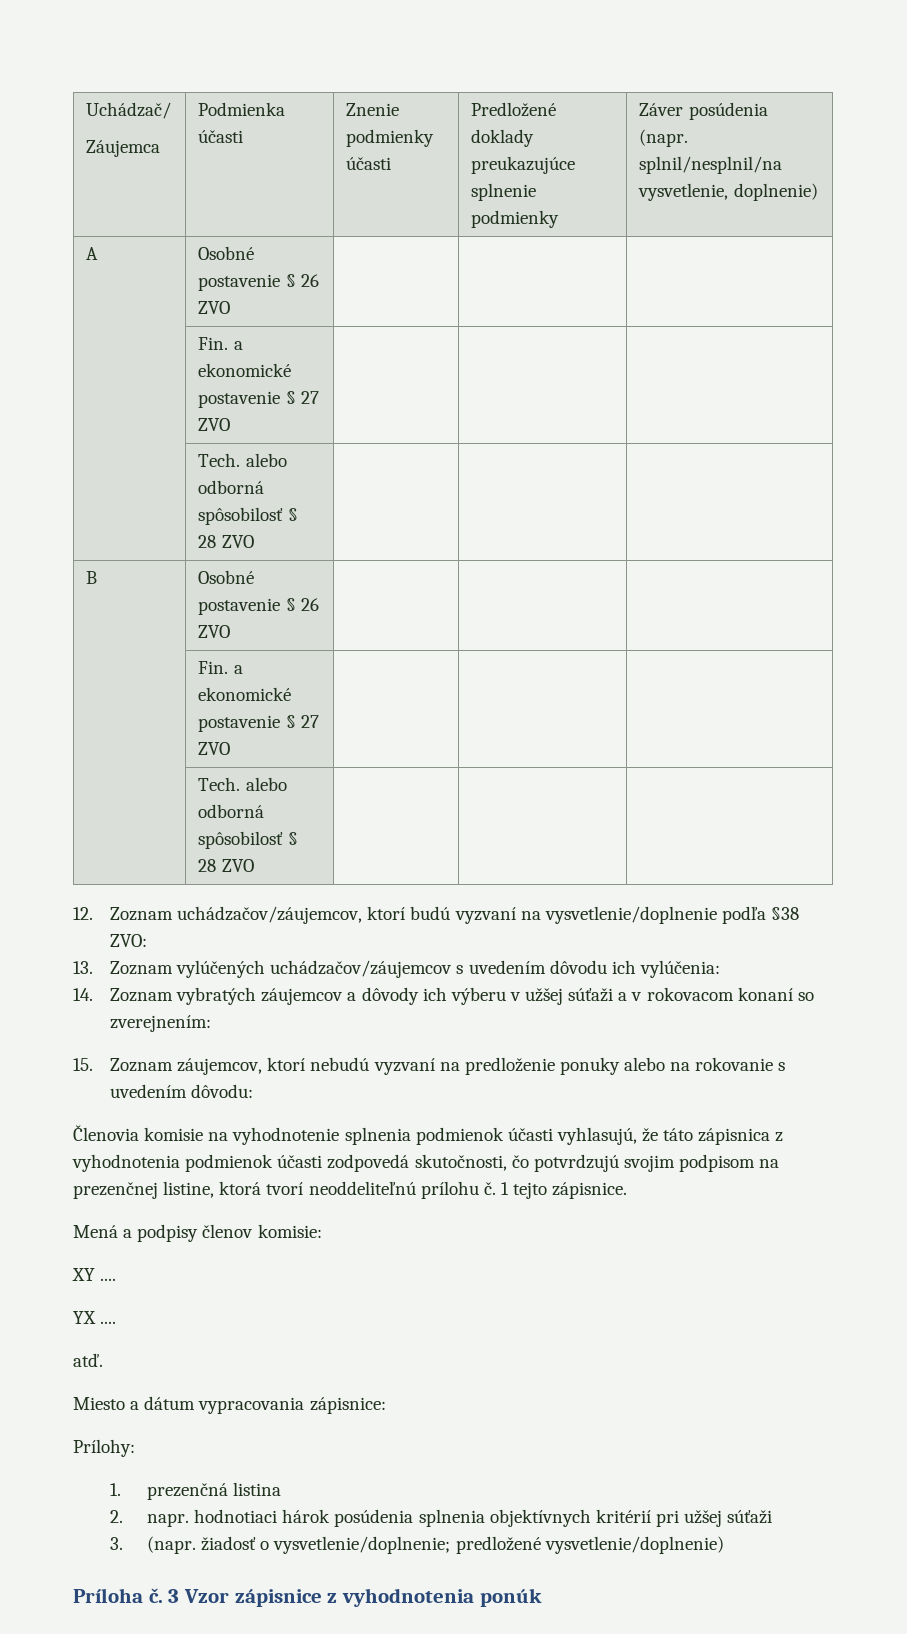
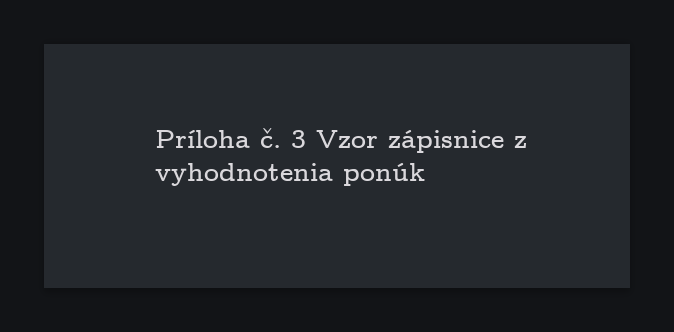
- Uchádzač/
- Záujemca | Podmienka účasti | Znenie podmienky účasti | Predložené doklady preukazujúce splnenie podmienky | Záver posúdenia (napr. splnil/nesplnil/na vysvetlenie, doplnenie)
- A | Osobné postavenie § 26 ZVO | | |
- | Fin. a ekonomické postavenie § 27 ZVO | | |
- | Tech. alebo odborná spôsobilosť § 28 ZVO | | |
- B | Osobné postavenie § 26 ZVO | | |
- | Fin. a ekonomické postavenie § 27 ZVO | | |
- | Tech. alebo odborná spôsobilosť § 28 ZVO | | |
- 12. Zoznam uchádzačov/záujemcov, ktorí budú vyzvaní na vysvetlenie/doplnenie podľa §38 ZVO:
- 13. Zoznam vylúčených uchádzačov/záujemcov s uvedením dôvodu ich vylúčenia:
- 14. Zoznam vybratých záujemcov a dôvody ich výberu v užšej súťaži a v rokovacom konaní so zverejnením:
- 15. Zoznam záujemcov, ktorí nebudú vyzvaní na predloženie ponuky alebo na rokovanie s uvedením dôvodu:
- Členovia komisie na vyhodnotenie splnenia podmienok účasti vyhlasujú, že táto zápisnica z vyhodnotenia podmienok účasti zodpovedá skutočnosti, čo potvrdzujú svojim podpisom na prezenčnej listine, ktorá tvorí neoddeliteľnú prílohu č. 1 tejto zápisnice.
- Mená a podpisy členov komisie:
- XY ....
- YX ....
- atď.
- Miesto a dátum vypracovania zápisnice:
- Prílohy:
- 1. prezenčná listina
- 2. napr. hodnotiaci hárok posúdenia splnenia objektívnych kritérií pri užšej súťaži
- 3. (napr. žiadosť o vysvetlenie/doplnenie; predložené vysvetlenie/doplnenie)

